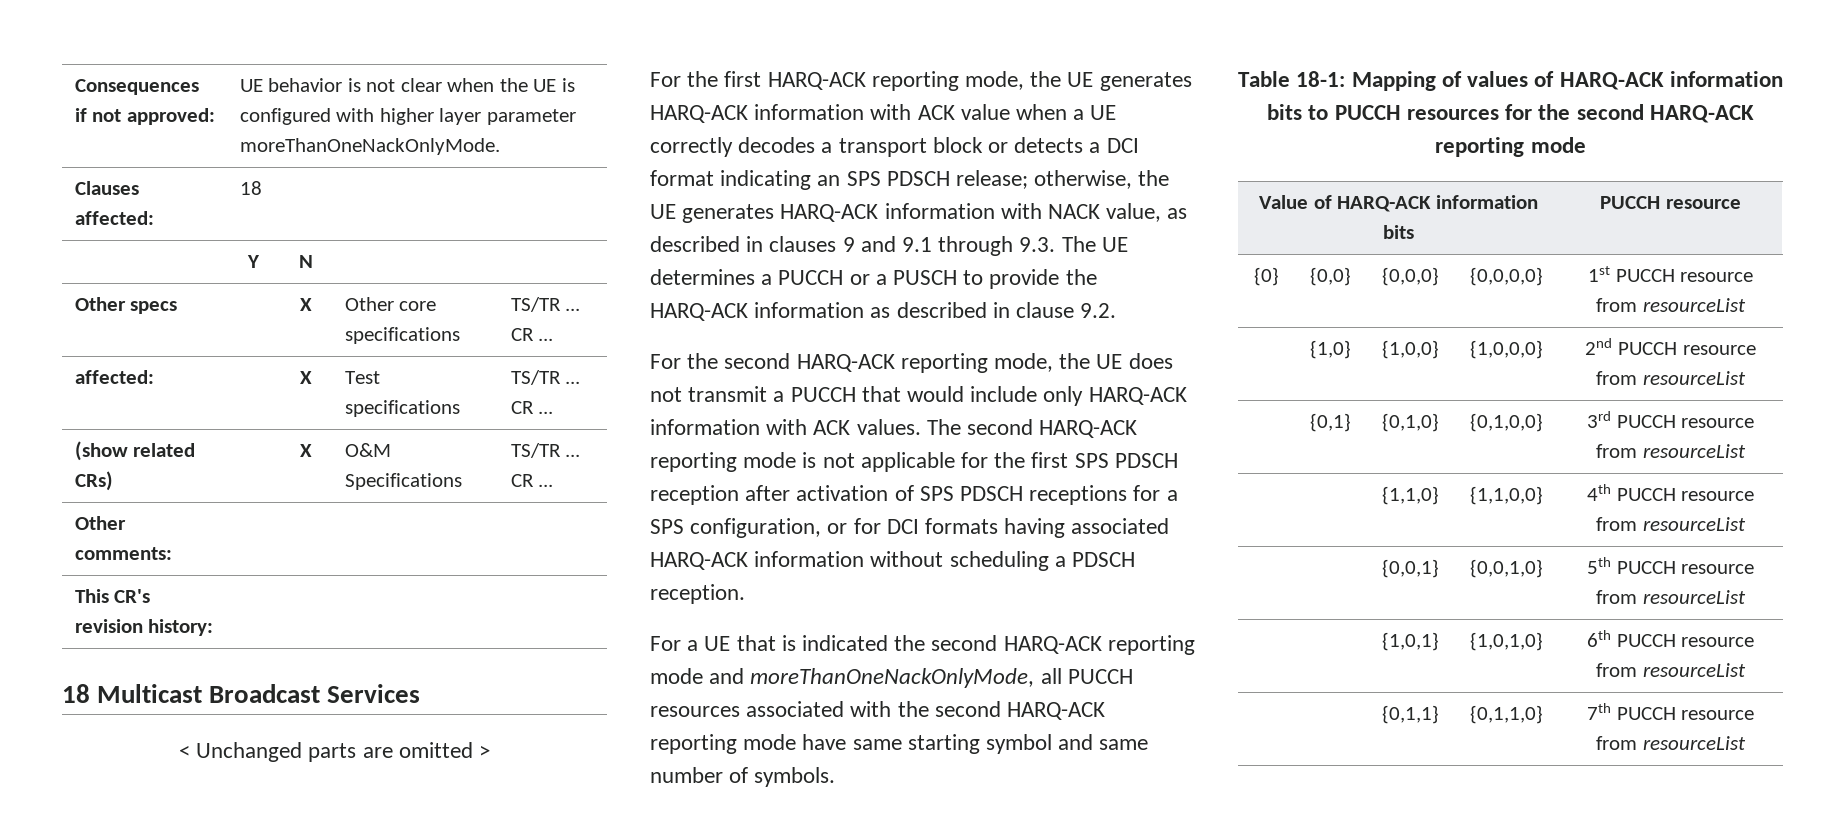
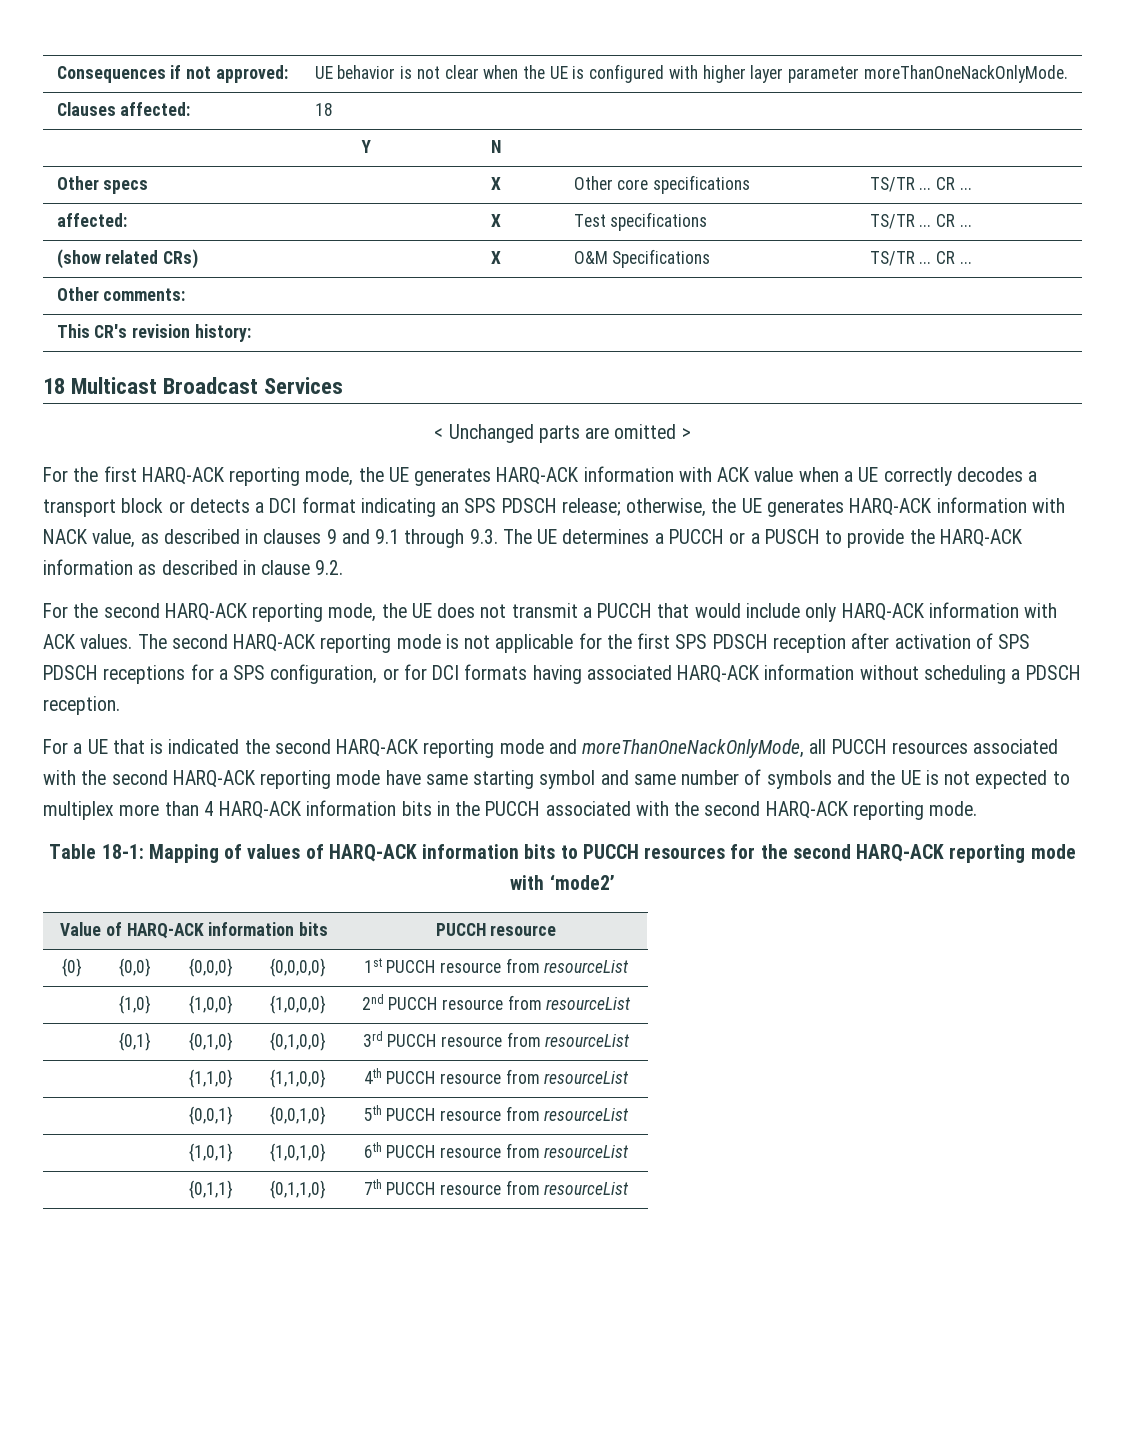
- For a UE that is indicated the second HARQ-ACK reporting mode and moreThanOneNackOnlyMode, all PUCCH resources associated with the second HARQ-ACK reporting mode have same starting symbol and same number of symbols.
+ For a UE that is indicated the second HARQ-ACK reporting mode and moreThanOneNackOnlyMode, all PUCCH resources associated with the second HARQ-ACK reporting mode have same starting symbol and same number of symbols and the UE is not expected to multiplex more than 4 HARQ-ACK information bits in the PUCCH associated with the second HARQ-ACK reporting mode.
- Table 18-1: Mapping of values of HARQ-ACK information bits to PUCCH resources for the second HARQ-ACK reporting mode
+ Table 18-1: Mapping of values of HARQ-ACK information bits to PUCCH resources for the second HARQ-ACK reporting mode with ‘mode2’

